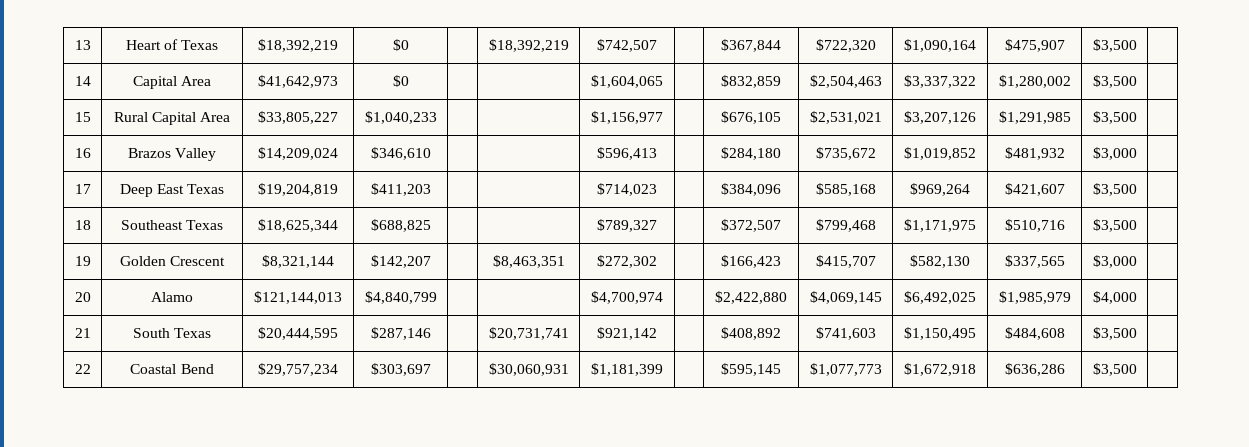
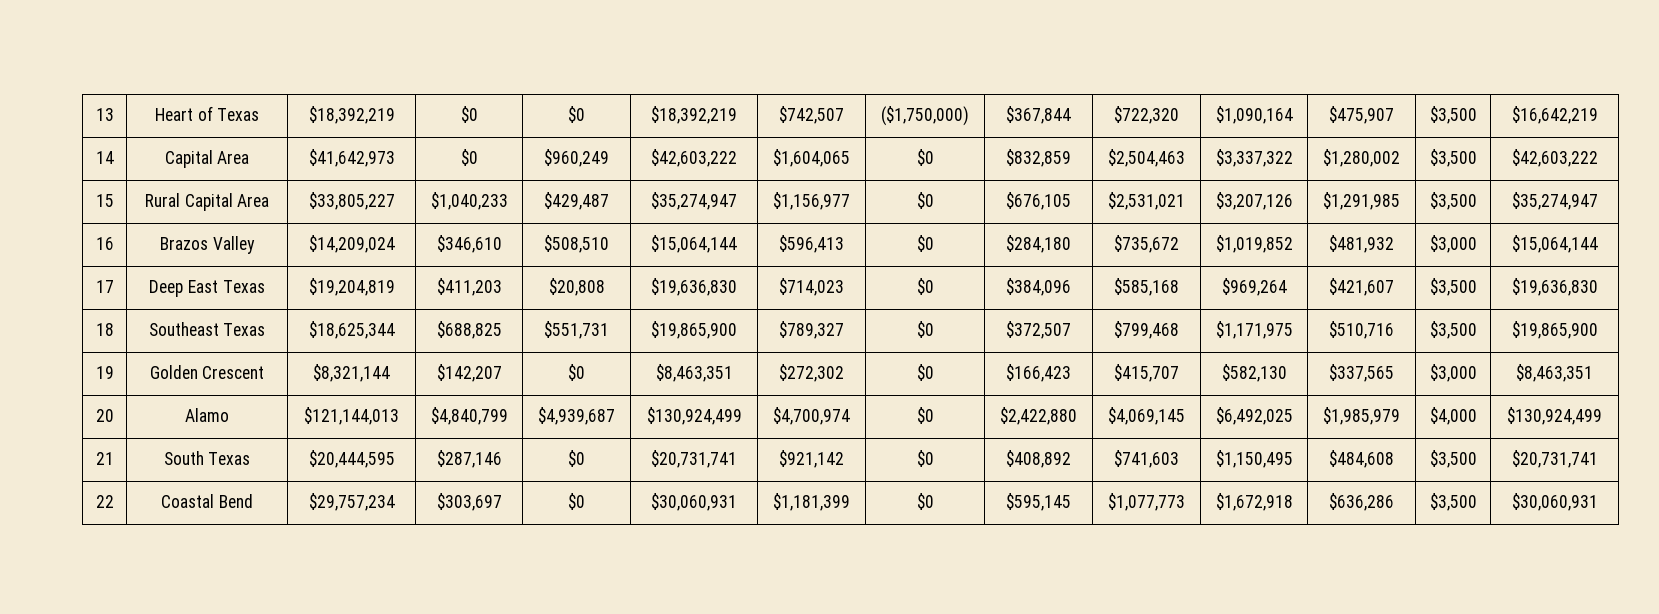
- 13 | Heart of Texas | $18,392,219 | $0 | | $18,392,219 | $742,507 | | $367,844 | $722,320 | $1,090,164 | $475,907 | $3,500 |
+ 13 | Heart of Texas | $18,392,219 | $0 | $0 | $18,392,219 | $742,507 | ($1,750,000) | $367,844 | $722,320 | $1,090,164 | $475,907 | $3,500 | $16,642,219
- 14 | Capital Area | $41,642,973 | $0 | | | $1,604,065 | | $832,859 | $2,504,463 | $3,337,322 | $1,280,002 | $3,500 |
+ 14 | Capital Area | $41,642,973 | $0 | $960,249 | $42,603,222 | $1,604,065 | $0 | $832,859 | $2,504,463 | $3,337,322 | $1,280,002 | $3,500 | $42,603,222
- 15 | Rural Capital Area | $33,805,227 | $1,040,233 | | | $1,156,977 | | $676,105 | $2,531,021 | $3,207,126 | $1,291,985 | $3,500 |
+ 15 | Rural Capital Area | $33,805,227 | $1,040,233 | $429,487 | $35,274,947 | $1,156,977 | $0 | $676,105 | $2,531,021 | $3,207,126 | $1,291,985 | $3,500 | $35,274,947
- 16 | Brazos Valley | $14,209,024 | $346,610 | | | $596,413 | | $284,180 | $735,672 | $1,019,852 | $481,932 | $3,000 |
+ 16 | Brazos Valley | $14,209,024 | $346,610 | $508,510 | $15,064,144 | $596,413 | $0 | $284,180 | $735,672 | $1,019,852 | $481,932 | $3,000 | $15,064,144
- 17 | Deep East Texas | $19,204,819 | $411,203 | | | $714,023 | | $384,096 | $585,168 | $969,264 | $421,607 | $3,500 |
+ 17 | Deep East Texas | $19,204,819 | $411,203 | $20,808 | $19,636,830 | $714,023 | $0 | $384,096 | $585,168 | $969,264 | $421,607 | $3,500 | $19,636,830
- 18 | Southeast Texas | $18,625,344 | $688,825 | | | $789,327 | | $372,507 | $799,468 | $1,171,975 | $510,716 | $3,500 |
+ 18 | Southeast Texas | $18,625,344 | $688,825 | $551,731 | $19,865,900 | $789,327 | $0 | $372,507 | $799,468 | $1,171,975 | $510,716 | $3,500 | $19,865,900
- 19 | Golden Crescent | $8,321,144 | $142,207 | | $8,463,351 | $272,302 | | $166,423 | $415,707 | $582,130 | $337,565 | $3,000 |
+ 19 | Golden Crescent | $8,321,144 | $142,207 | $0 | $8,463,351 | $272,302 | $0 | $166,423 | $415,707 | $582,130 | $337,565 | $3,000 | $8,463,351
- 20 | Alamo | $121,144,013 | $4,840,799 | | | $4,700,974 | | $2,422,880 | $4,069,145 | $6,492,025 | $1,985,979 | $4,000 |
+ 20 | Alamo | $121,144,013 | $4,840,799 | $4,939,687 | $130,924,499 | $4,700,974 | $0 | $2,422,880 | $4,069,145 | $6,492,025 | $1,985,979 | $4,000 | $130,924,499
- 21 | South Texas | $20,444,595 | $287,146 | | $20,731,741 | $921,142 | | $408,892 | $741,603 | $1,150,495 | $484,608 | $3,500 |
+ 21 | South Texas | $20,444,595 | $287,146 | $0 | $20,731,741 | $921,142 | $0 | $408,892 | $741,603 | $1,150,495 | $484,608 | $3,500 | $20,731,741
- 22 | Coastal Bend | $29,757,234 | $303,697 | | $30,060,931 | $1,181,399 | | $595,145 | $1,077,773 | $1,672,918 | $636,286 | $3,500 |
+ 22 | Coastal Bend | $29,757,234 | $303,697 | $0 | $30,060,931 | $1,181,399 | $0 | $595,145 | $1,077,773 | $1,672,918 | $636,286 | $3,500 | $30,060,931

